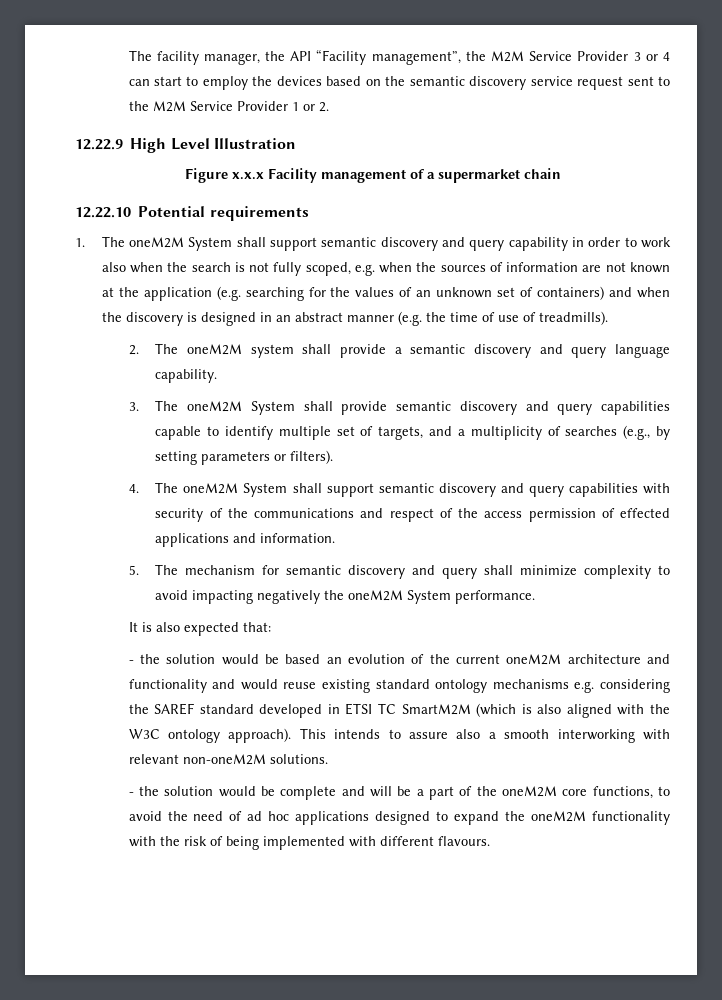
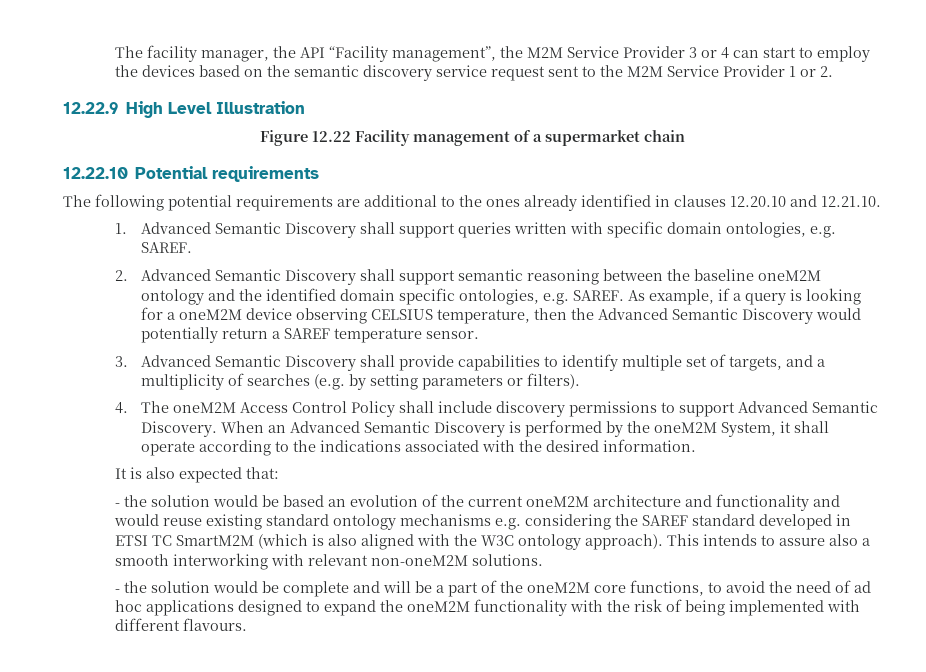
- Figure x.x.x Facility management of a supermarket chain
+ Figure 12.22 Facility management of a supermarket chain
- 1. The oneM2M System shall support semantic discovery and query capability in order to work also when the search is not fully scoped, e.g. when the sources of information are not known at the application (e.g. searching for the values of an unknown set of containers) and when the discovery is designed in an abstract manner (e.g. the time of use of treadmills).
- 2. The oneM2M system shall provide a semantic discovery and query language capability.
- 3. The oneM2M System shall provide semantic discovery and query capabilities capable to identify multiple set of targets, and a multiplicity of searches (e.g., by setting parameters or filters).
+ The following potential requirements are additional to the ones already identified in clauses 12.20.10 and 12.21.10.
+ 1. Advanced Semantic Discovery shall support queries written with specific domain ontologies, e.g. SAREF.
+ 2. Advanced Semantic Discovery shall support semantic reasoning between the baseline oneM2M ontology and the identified domain specific ontologies, e.g. SAREF. As example, if a query is looking for a oneM2M device observing CELSIUS temperature, then the Advanced Semantic Discovery would potentially return a SAREF temperature sensor.
+ 3. Advanced Semantic Discovery shall provide capabilities to identify multiple set of targets, and a multiplicity of searches (e.g. by setting parameters or filters).
- 4. The oneM2M System shall support semantic discovery and query capabilities with security of the communications and respect of the access permission of effected applications and information.
- 5. The mechanism for semantic discovery and query shall minimize complexity to avoid impacting negatively the oneM2M System performance.
+ 4. The oneM2M Access Control Policy shall include discovery permissions to support Advanced Semantic Discovery. When an Advanced Semantic Discovery is performed by the oneM2M System, it shall operate according to the indications associated with the desired information.

